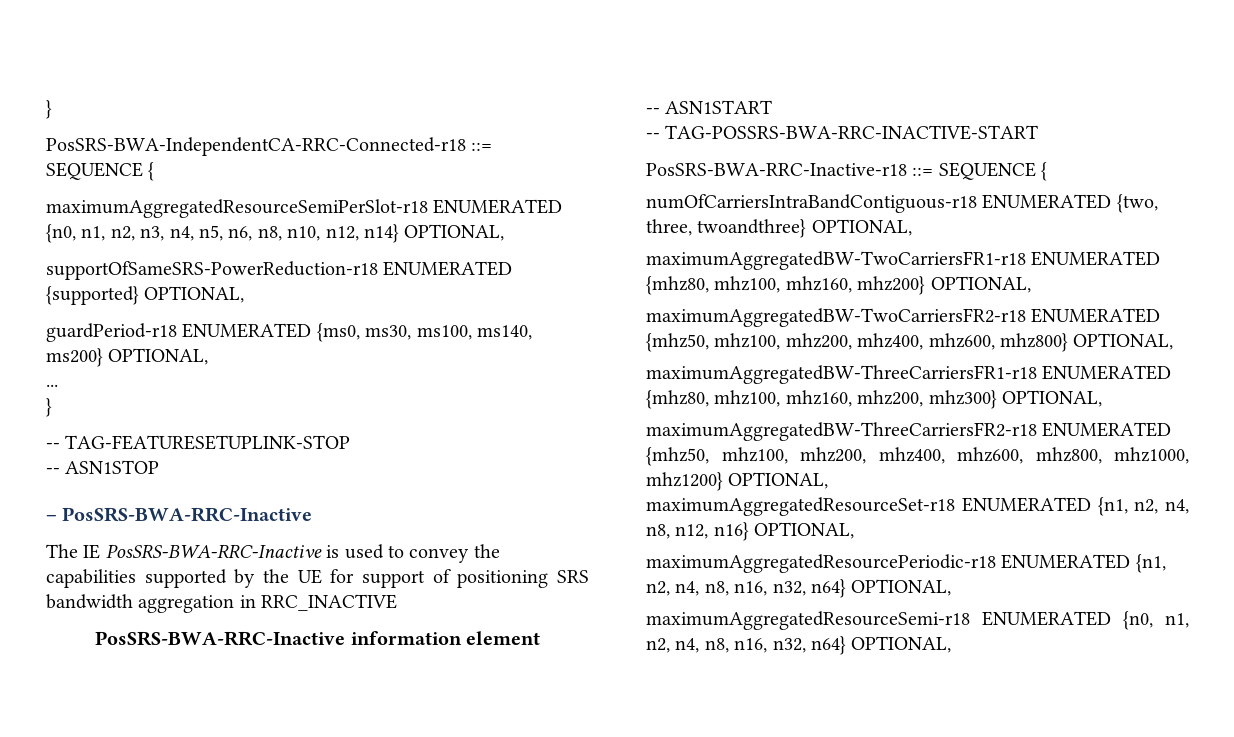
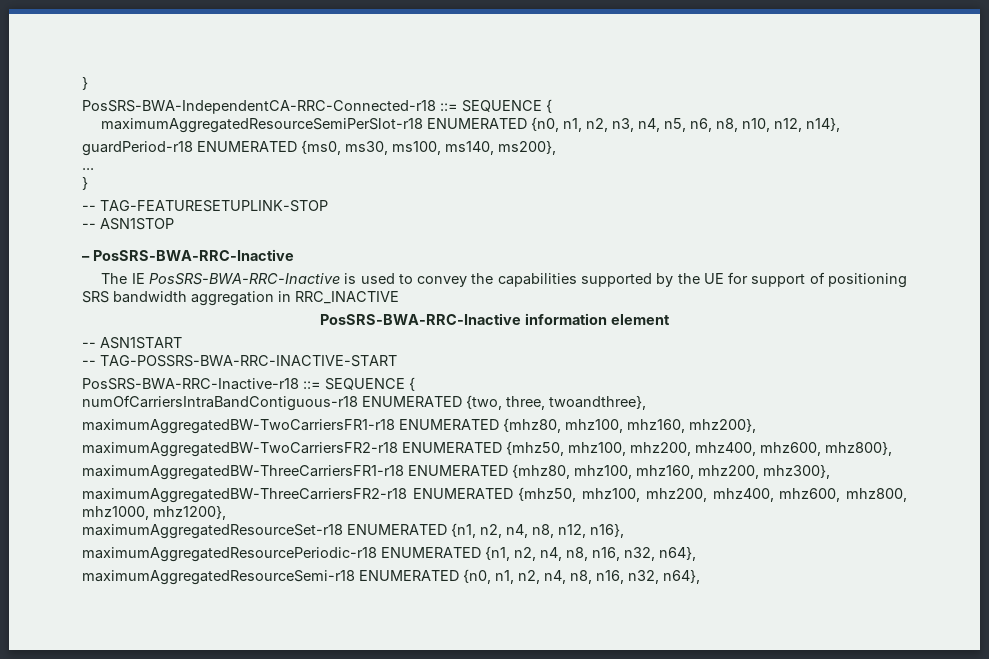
- maximumAggregatedResourceSemiPerSlot-r18 ENUMERATED {n0, n1, n2, n3, n4, n5, n6, n8, n10, n12, n14} OPTIONAL,
- supportOfSameSRS-PowerReduction-r18 ENUMERATED {supported} OPTIONAL,
+ maximumAggregatedResourceSemiPerSlot-r18 ENUMERATED {n0, n1, n2, n3, n4, n5, n6, n8, n10, n12, n14},
- guardPeriod-r18 ENUMERATED {ms0, ms30, ms100, ms140, ms200} OPTIONAL,
+ guardPeriod-r18 ENUMERATED {ms0, ms30, ms100, ms140, ms200},
- numOfCarriersIntraBandContiguous-r18 ENUMERATED {two, three, twoandthree} OPTIONAL,
+ numOfCarriersIntraBandContiguous-r18 ENUMERATED {two, three, twoandthree},
- maximumAggregatedBW-TwoCarriersFR1-r18 ENUMERATED {mhz80, mhz100, mhz160, mhz200} OPTIONAL,
+ maximumAggregatedBW-TwoCarriersFR1-r18 ENUMERATED {mhz80, mhz100, mhz160, mhz200},
- maximumAggregatedBW-TwoCarriersFR2-r18 ENUMERATED {mhz50, mhz100, mhz200, mhz400, mhz600, mhz800} OPTIONAL,
+ maximumAggregatedBW-TwoCarriersFR2-r18 ENUMERATED {mhz50, mhz100, mhz200, mhz400, mhz600, mhz800},
- maximumAggregatedBW-ThreeCarriersFR1-r18 ENUMERATED {mhz80, mhz100, mhz160, mhz200, mhz300} OPTIONAL,
+ maximumAggregatedBW-ThreeCarriersFR1-r18 ENUMERATED {mhz80, mhz100, mhz160, mhz200, mhz300},
- maximumAggregatedBW-ThreeCarriersFR2-r18 ENUMERATED {mhz50, mhz100, mhz200, mhz400, mhz600, mhz800, mhz1000, mhz1200} OPTIONAL,
+ maximumAggregatedBW-ThreeCarriersFR2-r18 ENUMERATED {mhz50, mhz100, mhz200, mhz400, mhz600, mhz800, mhz1000, mhz1200},
- maximumAggregatedResourceSet-r18 ENUMERATED {n1, n2, n4, n8, n12, n16} OPTIONAL,
+ maximumAggregatedResourceSet-r18 ENUMERATED {n1, n2, n4, n8, n12, n16},
- maximumAggregatedResourcePeriodic-r18 ENUMERATED {n1, n2, n4, n8, n16, n32, n64} OPTIONAL,
+ maximumAggregatedResourcePeriodic-r18 ENUMERATED {n1, n2, n4, n8, n16, n32, n64},
- maximumAggregatedResourceSemi-r18 ENUMERATED {n0, n1, n2, n4, n8, n16, n32, n64} OPTIONAL,
+ maximumAggregatedResourceSemi-r18 ENUMERATED {n0, n1, n2, n4, n8, n16, n32, n64},

